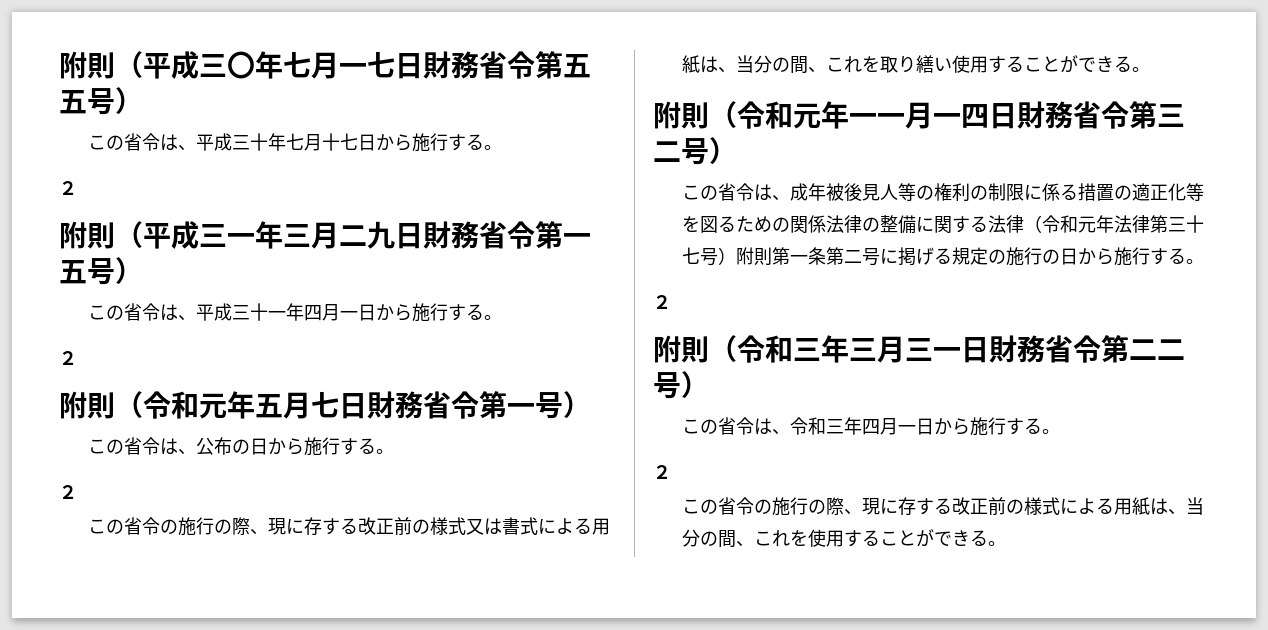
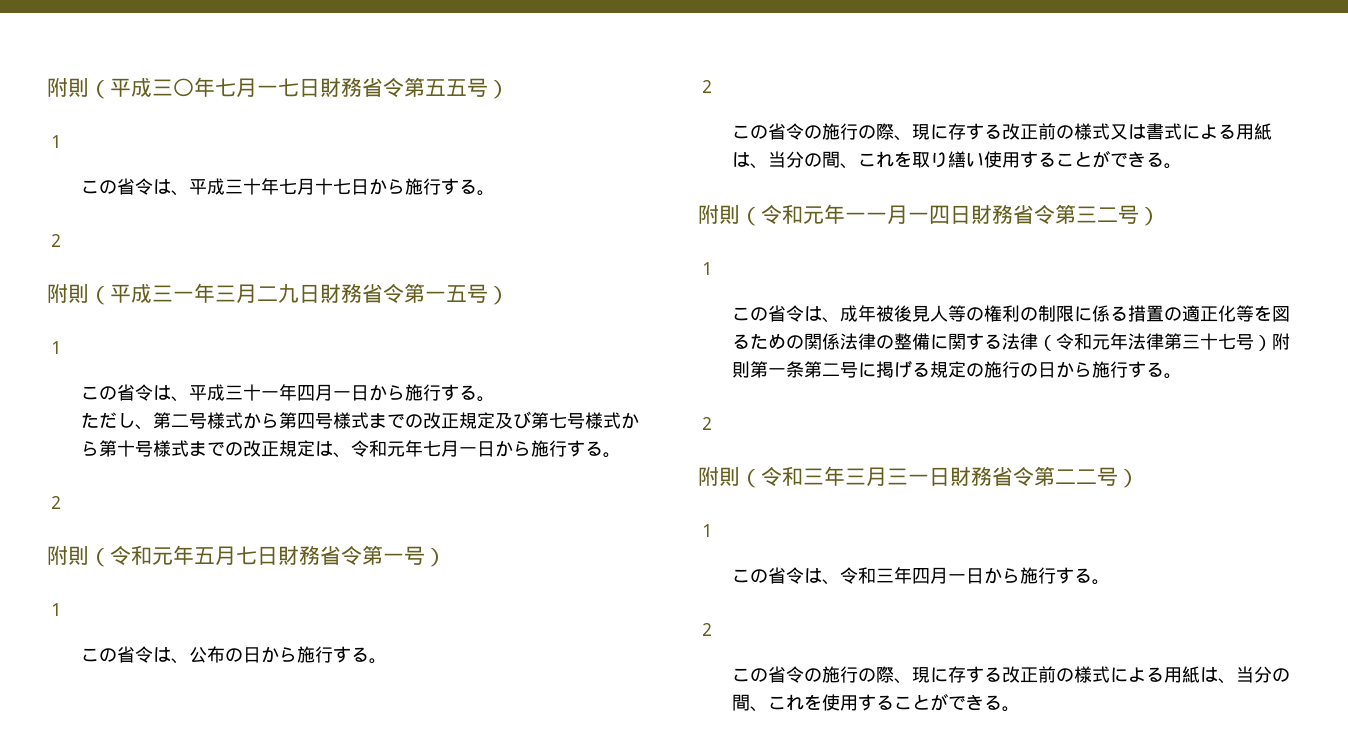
  附則（平成三〇年七月一七日財務省令第五五号）
+ １
  附則（平成三一年三月二九日財務省令第一五号）
+ １
+ ただし、第二号様式から第四号様式までの改正規定及び第七号様式から第十号様式までの改正規定は、令和元年七月一日から施行する。
  附則（令和元年五月七日財務省令第一号）
+ １
  附則（令和元年一一月一四日財務省令第三二号）
+ １
  附則（令和三年三月三一日財務省令第二二号）
+ １

